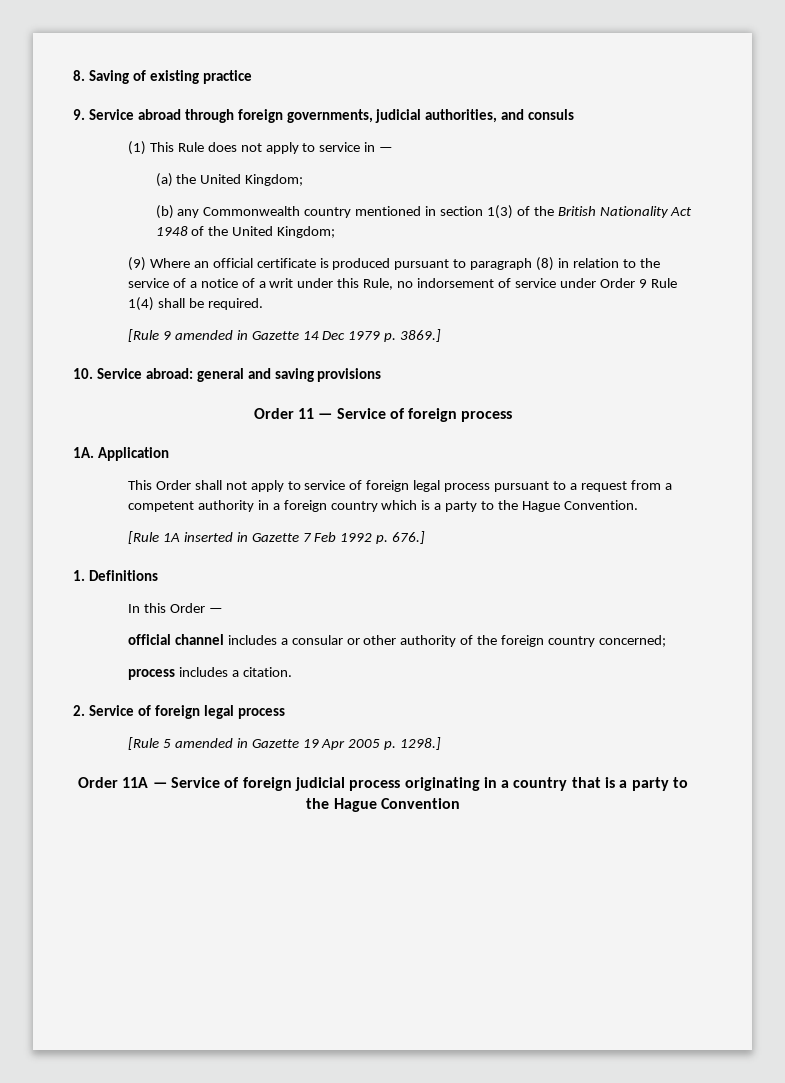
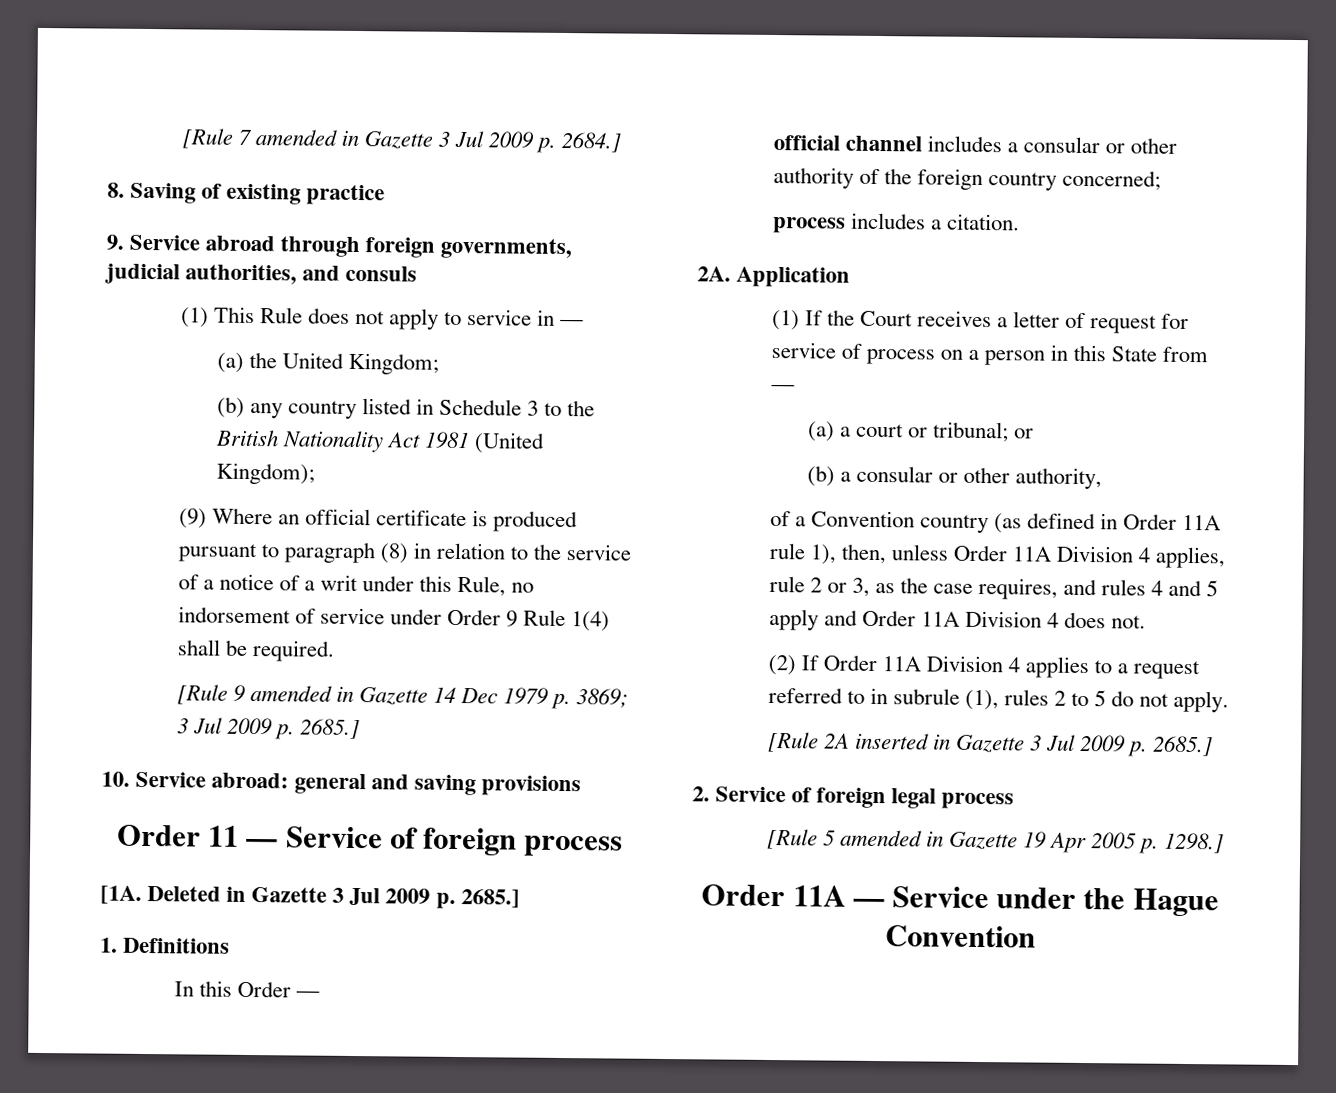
+ [Rule 7 amended in Gazette 3 Jul 2009 p. 2684.]
- (b) any Commonwealth country mentioned in section 1(3) of the British Nationality Act 1948 of the United Kingdom;
+ (b) any country listed in Schedule 3 to the British Nationality Act 1981 (United Kingdom);
- [Rule 9 amended in Gazette 14 Dec 1979 p. 3869.]
+ [Rule 9 amended in Gazette 14 Dec 1979 p. 3869; 3 Jul 2009 p. 2685.]
- 1A. Application
- This Order shall not apply to service of foreign legal process pursuant to a request from a competent authority in a foreign country which is a party to the Hague Convention.
- [Rule 1A inserted in Gazette 7 Feb 1992 p. 676.]
+ [1A. Deleted in Gazette 3 Jul 2009 p. 2685.]
+ 2A. Application
+ (1) If the Court receives a letter of request for service of process on a person in this State from —
+ (a) a court or tribunal; or
+ (b) a consular or other authority,
+ of a Convention country (as defined in Order 11A rule 1), then, unless Order 11A Division 4 applies, rule 2 or 3, as the case requires, and rules 4 and 5 apply and Order 11A Division 4 does not.
+ (2) If Order 11A Division 4 applies to a request referred to in subrule (1), rules 2 to 5 do not apply.
+ [Rule 2A inserted in Gazette 3 Jul 2009 p. 2685.]
- Order 11A — Service of foreign judicial process originating in a country that is a party to the Hague Convention
+ Order 11A — Service under the Hague Convention

